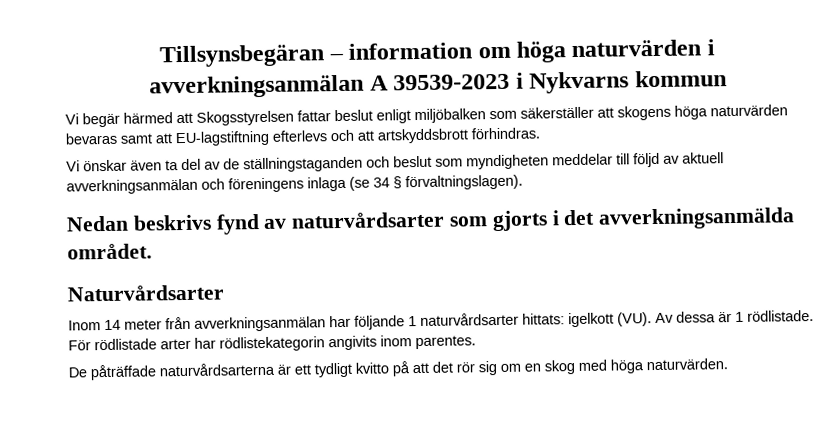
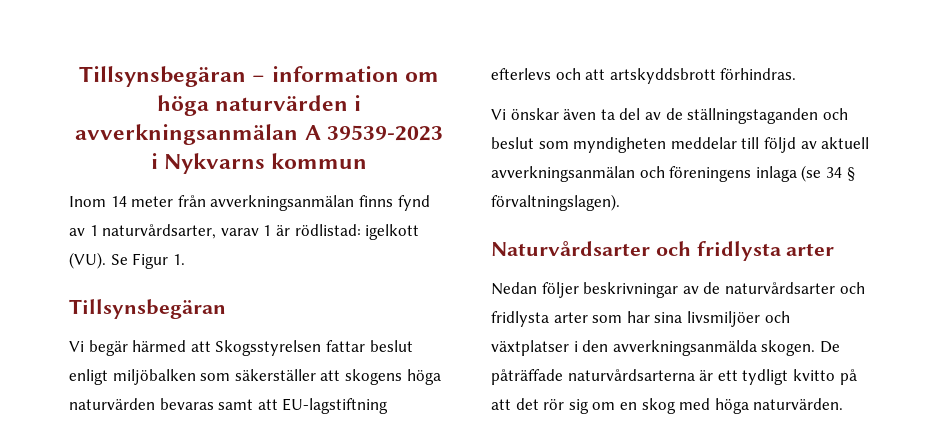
+ Inom 14 meter från avverkningsanmälan finns fynd av 1 naturvårdsarter, varav 1 är rödlistad: igelkott (VU). Se Figur 1.
+ Tillsynsbegäran
- Nedan beskrivs fynd av naturvårdsarter som gjorts i det avverkningsanmälda området.
- Naturvårdsarter
- Inom 14 meter från avverkningsanmälan har följande 1 naturvårdsarter hittats: igelkott (VU). Av dessa är 1 rödlistade. För rödlistade arter har rödlistekategorin angivits inom parentes.
- De påträffade naturvårdsarterna är ett tydligt kvitto på att det rör sig om en skog med höga naturvärden.
+ Naturvårdsarter och fridlysta arter
+ Nedan följer beskrivningar av de naturvårdsarter och fridlysta arter som har sina livsmiljöer och växtplatser i den avverkningsanmälda skogen. De påträffade naturvårdsarterna är ett tydligt kvitto på att det rör sig om en skog med höga naturvärden.

